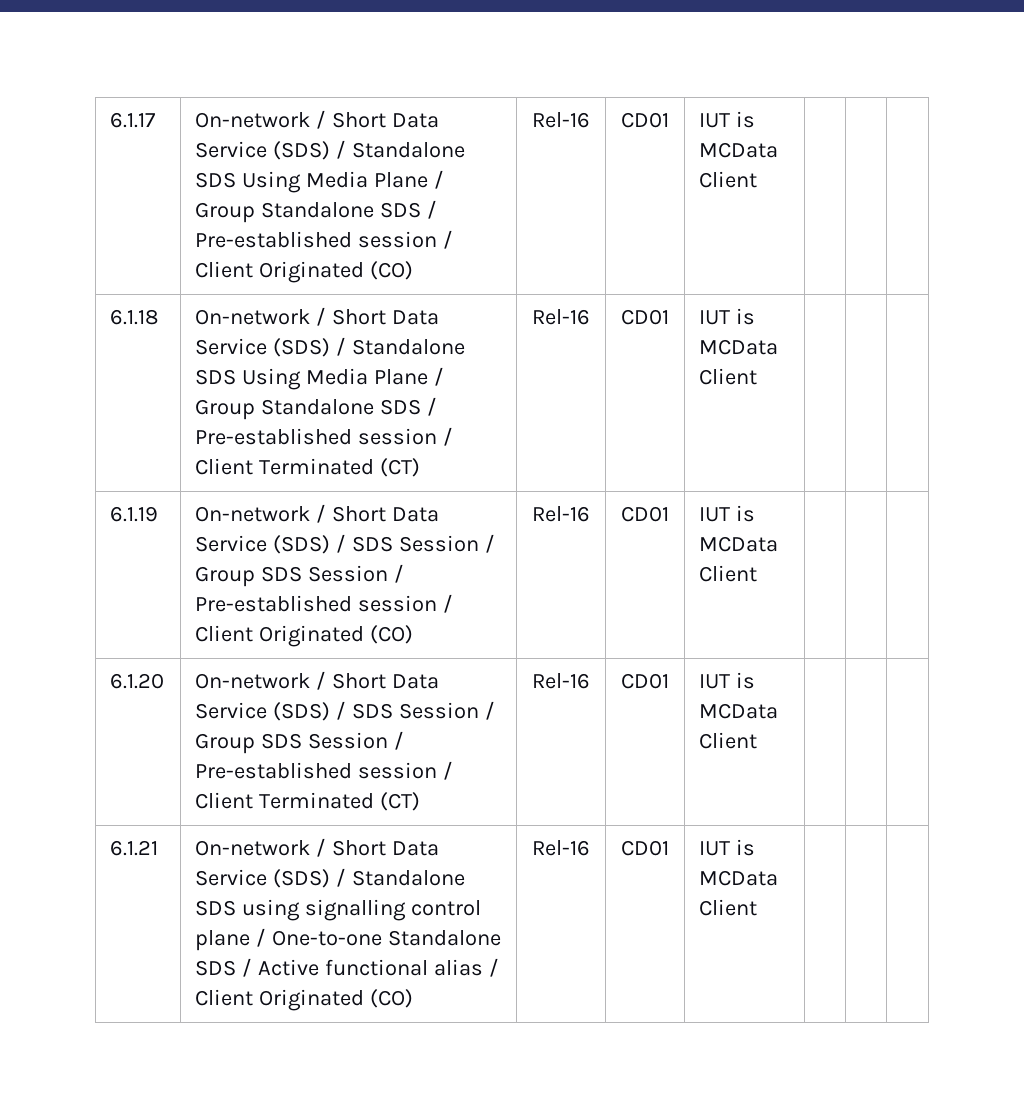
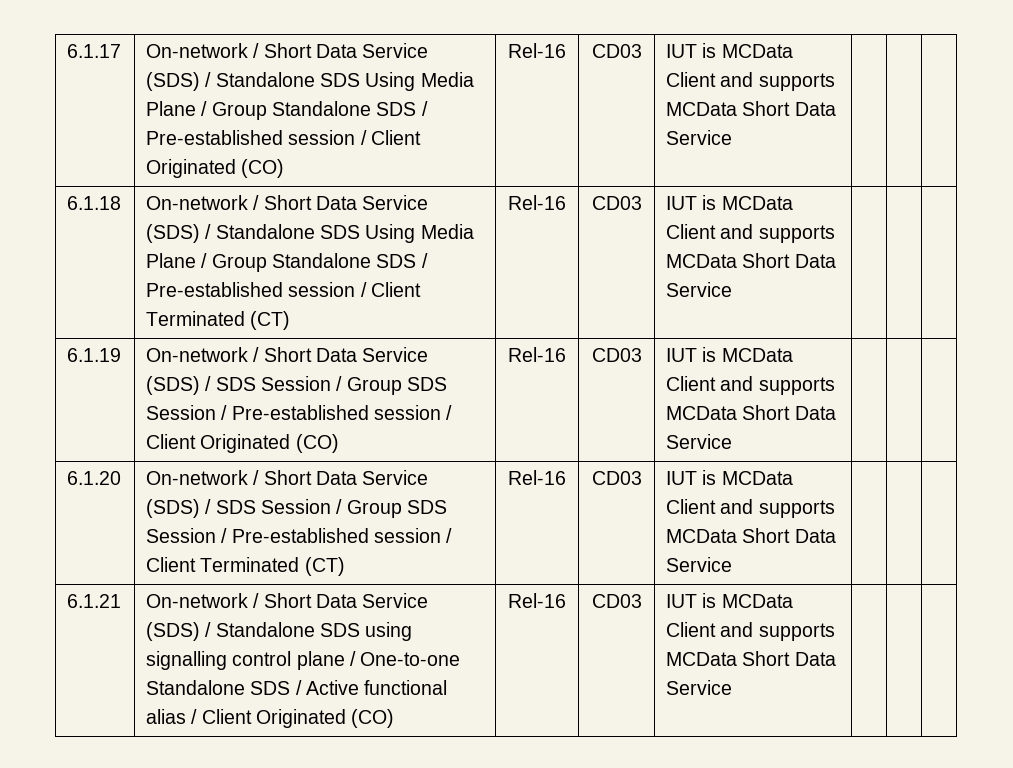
- 6.1.17 | On-network / Short Data Service (SDS) / Standalone SDS Using Media Plane / Group Standalone SDS / Pre-established session / Client Originated (CO) | Rel-16 | CD01 | IUT is MCData Client | | |
+ 6.1.17 | On-network / Short Data Service (SDS) / Standalone SDS Using Media Plane / Group Standalone SDS / Pre-established session / Client Originated (CO) | Rel-16 | CD03 | IUT is MCData Client and supports MCData Short Data Service | | |
- 6.1.18 | On-network / Short Data Service (SDS) / Standalone SDS Using Media Plane / Group Standalone SDS / Pre-established session / Client Terminated (CT) | Rel-16 | CD01 | IUT is MCData Client | | |
+ 6.1.18 | On-network / Short Data Service (SDS) / Standalone SDS Using Media Plane / Group Standalone SDS / Pre-established session / Client Terminated (CT) | Rel-16 | CD03 | IUT is MCData Client and supports MCData Short Data Service | | |
- 6.1.19 | On-network / Short Data Service (SDS) / SDS Session / Group SDS Session / Pre-established session / Client Originated (CO) | Rel-16 | CD01 | IUT is MCData Client | | |
+ 6.1.19 | On-network / Short Data Service (SDS) / SDS Session / Group SDS Session / Pre-established session / Client Originated (CO) | Rel-16 | CD03 | IUT is MCData Client and supports MCData Short Data Service | | |
- 6.1.20 | On-network / Short Data Service (SDS) / SDS Session / Group SDS Session / Pre-established session / Client Terminated (CT) | Rel-16 | CD01 | IUT is MCData Client | | |
+ 6.1.20 | On-network / Short Data Service (SDS) / SDS Session / Group SDS Session / Pre-established session / Client Terminated (CT) | Rel-16 | CD03 | IUT is MCData Client and supports MCData Short Data Service | | |
- 6.1.21 | On-network / Short Data Service (SDS) / Standalone SDS using signalling control plane / One-to-one Standalone SDS / Active functional alias / Client Originated (CO) | Rel-16 | CD01 | IUT is MCData Client | | |
+ 6.1.21 | On-network / Short Data Service (SDS) / Standalone SDS using signalling control plane / One-to-one Standalone SDS / Active functional alias / Client Originated (CO) | Rel-16 | CD03 | IUT is MCData Client and supports MCData Short Data Service | | |

